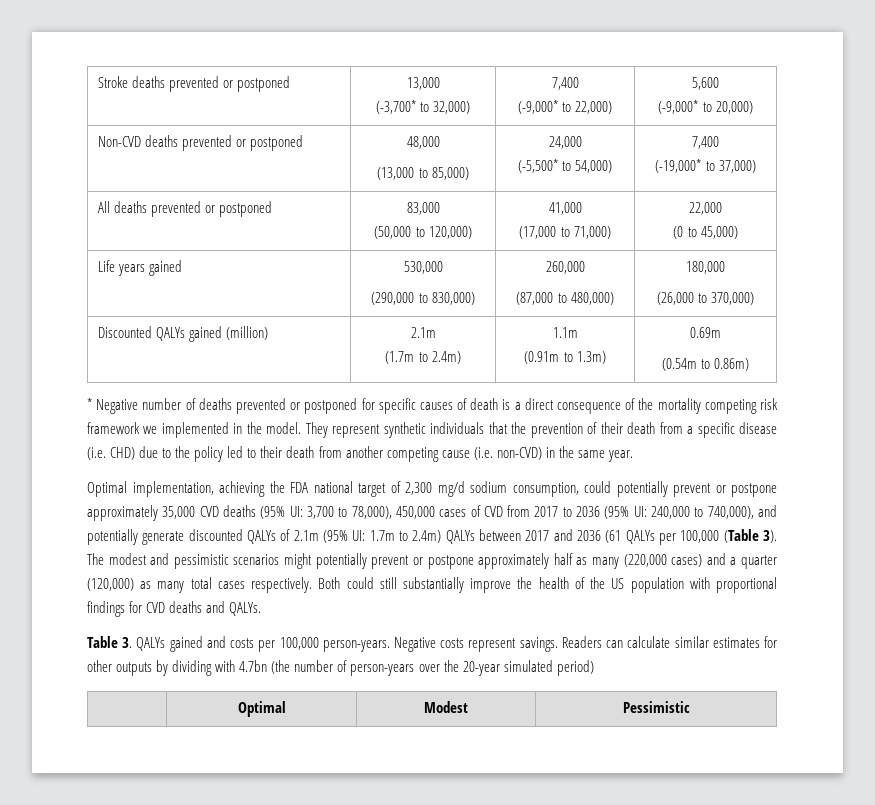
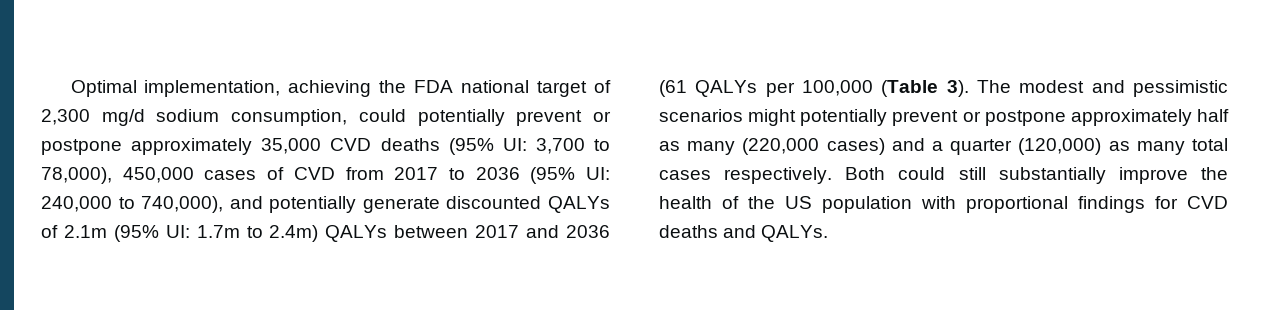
- Stroke deaths prevented or postponed | 13,000
- (-3,700* to 32,000) | 7,400
- (-9,000* to 22,000) | 5,600
- (-9,000* to 20,000)
- Non-CVD deaths prevented or postponed | 48,000
- (13,000 to 85,000) | 24,000
- (-5,500* to 54,000) | 7,400
- (-19,000* to 37,000)
- All deaths prevented or postponed | 83,000
- (50,000 to 120,000) | 41,000
- (17,000 to 71,000) | 22,000
- (0 to 45,000)
- Life years gained | 530,000
- (290,000 to 830,000) | 260,000
- (87,000 to 480,000) | 180,000
- (26,000 to 370,000)
- Discounted QALYs gained (million) | 2.1m
- (1.7m to 2.4m) | 1.1m
- (0.91m to 1.3m) | 0.69m
- (0.54m to 0.86m)
- * Negative number of deaths prevented or postponed for specific causes of death is a direct consequence of the mortality competing risk framework we implemented in the model. They represent synthetic individuals that the prevention of their death from a specific disease (i.e. CHD) due to the policy led to their death from another competing cause (i.e. non-CVD) in the same year.
- Table 3. QALYs gained and costs per 100,000 person-years. Negative costs represent savings. Readers can calculate similar estimates for other outputs by dividing with 4.7bn (the number of person-years over the 20-year simulated period)
- | Optimal | Modest | Pessimistic

